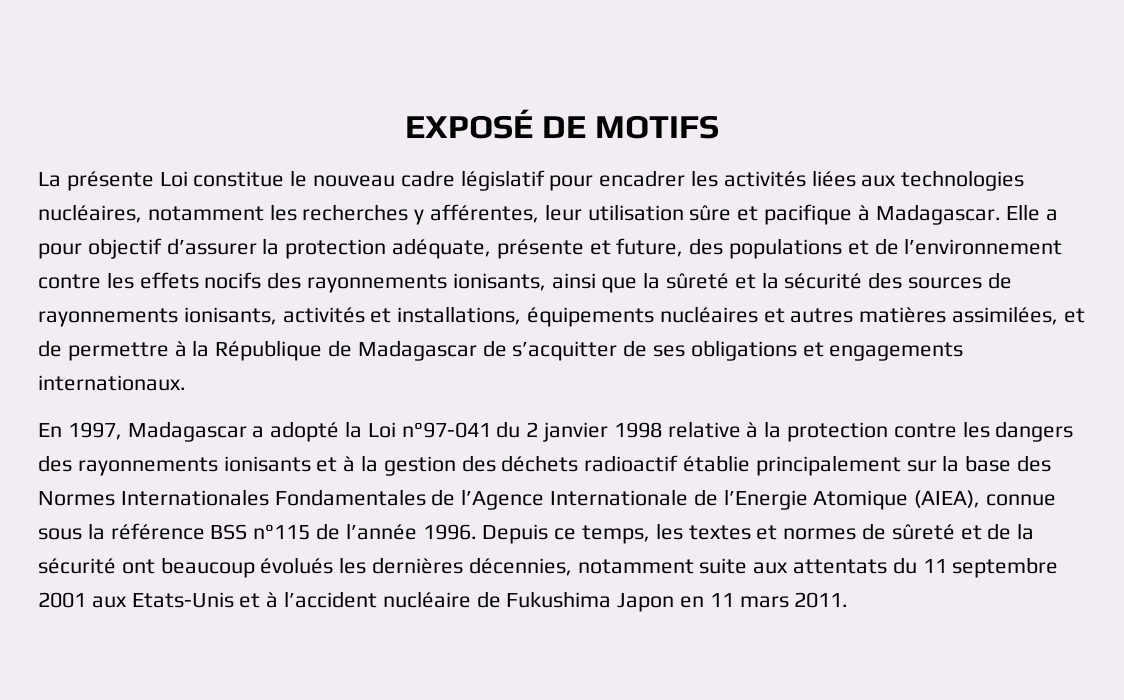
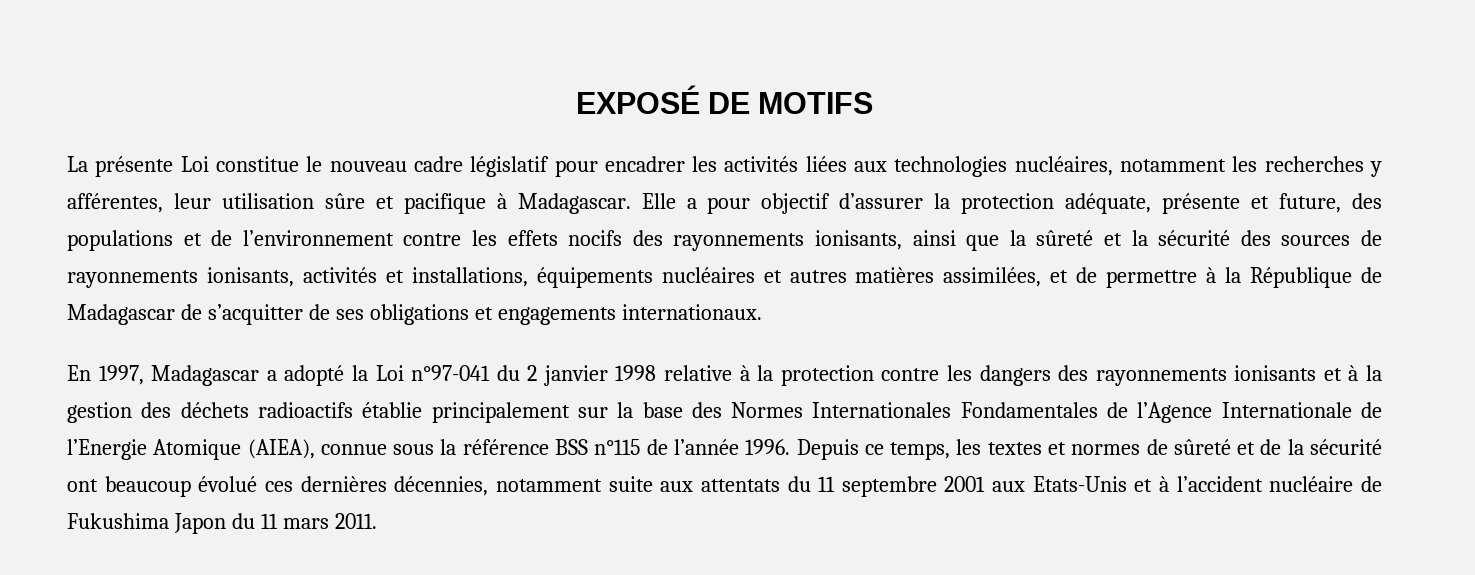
- En 1997, Madagascar a adopté la Loi n°97-041 du 2 janvier 1998 relative à la protection contre les dangers des rayonnements ionisants et à la gestion des déchets radioactif établie principalement sur la base des Normes Internationales Fondamentales de l’Agence Internationale de l’Energie Atomique (AIEA), connue sous la référence BSS n°115 de l’année 1996.
+ En 1997, Madagascar a adopté la Loi n°97-041 du 2 janvier 1998 relative à la protection contre les dangers des rayonnements ionisants et à la gestion des déchets radioactifs établie principalement sur la base des Normes Internationales Fondamentales de l’Agence Internationale de l’Energie Atomique (AIEA), connue sous la référence BSS n°115 de l’année 1996.
- Depuis ce temps, les textes et normes de sûreté et de la sécurité ont beaucoup évolués les dernières décennies, notamment suite aux attentats du 11 septembre 2001 aux Etats-Unis et à l’accident nucléaire de Fukushima Japon en 11 mars 2011.
+ Depuis ce temps, les textes et normes de sûreté et de la sécurité ont beaucoup évolué ces dernières décennies, notamment suite aux attentats du 11 septembre 2001 aux Etats-Unis et à l’accident nucléaire de Fukushima Japon du 11 mars 2011.

